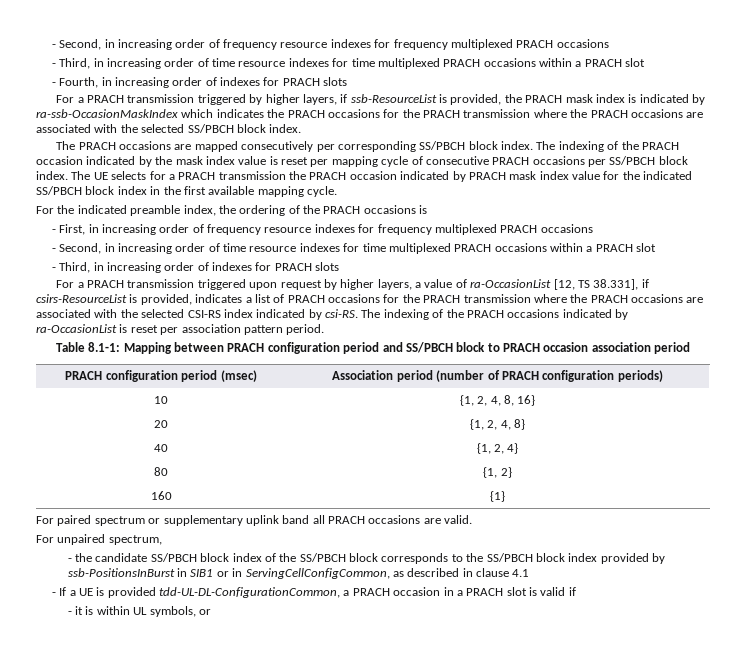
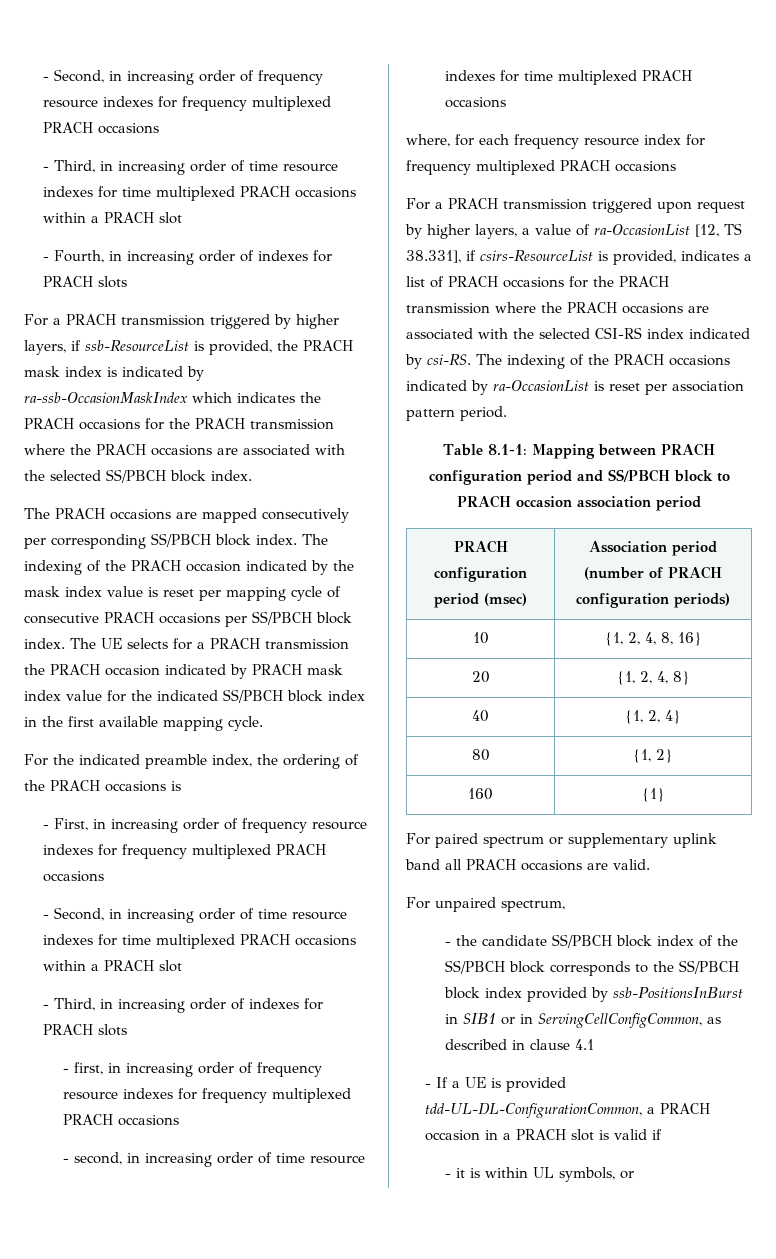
+ - first, in increasing order of frequency resource indexes for frequency multiplexed PRACH occasions
+ - second, in increasing order of time resource indexes for time multiplexed PRACH occasions
+ where, for each frequency resource index for frequency multiplexed PRACH occasions

